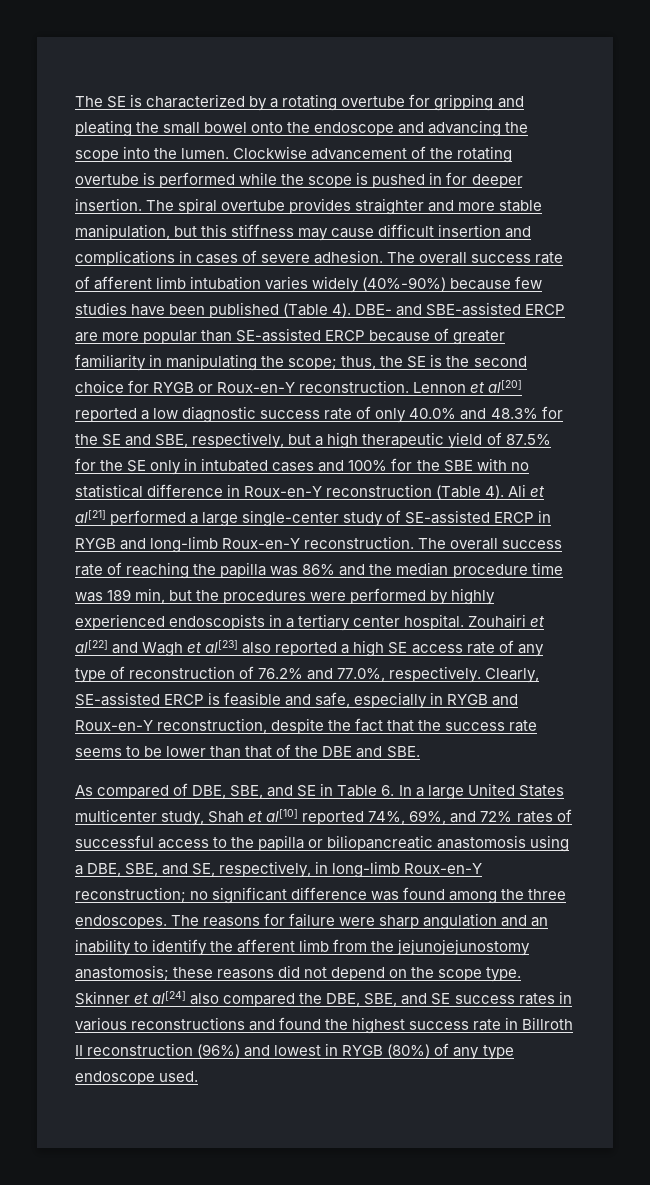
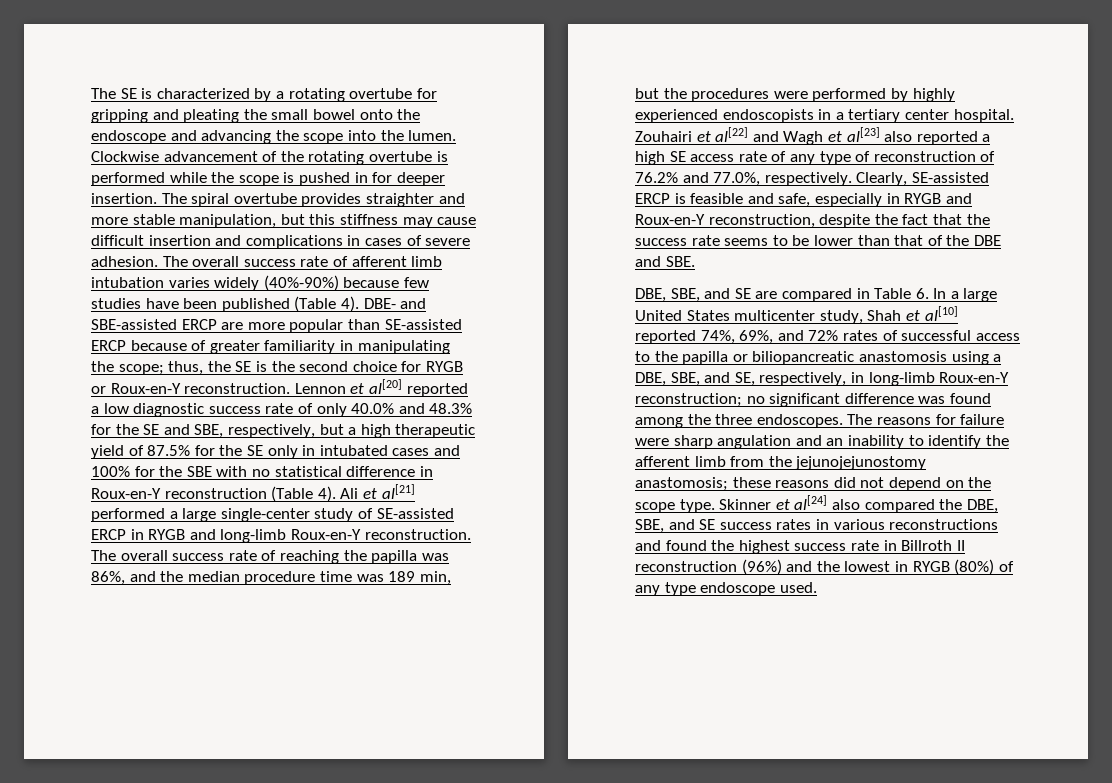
- The overall success rate of reaching the papilla was 86% and the median procedure time was 189 min, but the procedures were performed by highly experienced endoscopists in a tertiary center hospital.
+ The overall success rate of reaching the papilla was 86%, and the median procedure time was 189 min, but the procedures were performed by highly experienced endoscopists in a tertiary center hospital.
- As compared of DBE, SBE, and SE in Table 6. In a large United States multicenter study, Shah et al[10] reported 74%, 69%, and 72% rates of successful access to the papilla or biliopancreatic anastomosis using a DBE, SBE, and SE, respectively, in long-limb Roux-en-Y reconstruction; no significant difference was found among the three endoscopes.
+ DBE, SBE, and SE are compared in Table 6. In a large United States multicenter study, Shah et al[10] reported 74%, 69%, and 72% rates of successful access to the papilla or biliopancreatic anastomosis using a DBE, SBE, and SE, respectively, in long-limb Roux-en-Y reconstruction; no significant difference was found among the three endoscopes.
- Skinner et al[24] also compared the DBE, SBE, and SE success rates in various reconstructions and found the highest success rate in Billroth II reconstruction (96%) and lowest in RYGB (80%) of any type endoscope used.
+ Skinner et al[24] also compared the DBE, SBE, and SE success rates in various reconstructions and found the highest success rate in Billroth II reconstruction (96%) and the lowest in RYGB (80%) of any type endoscope used.

